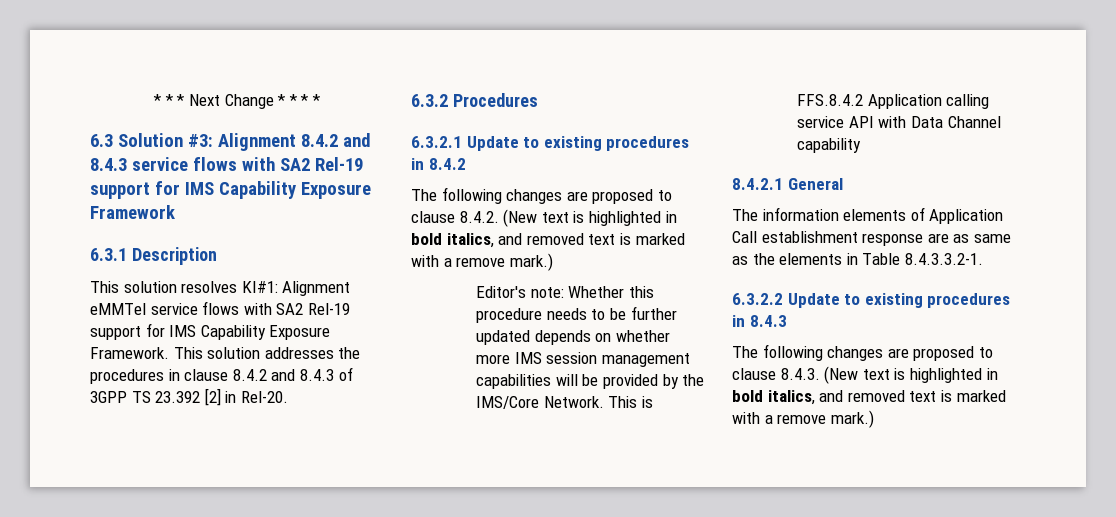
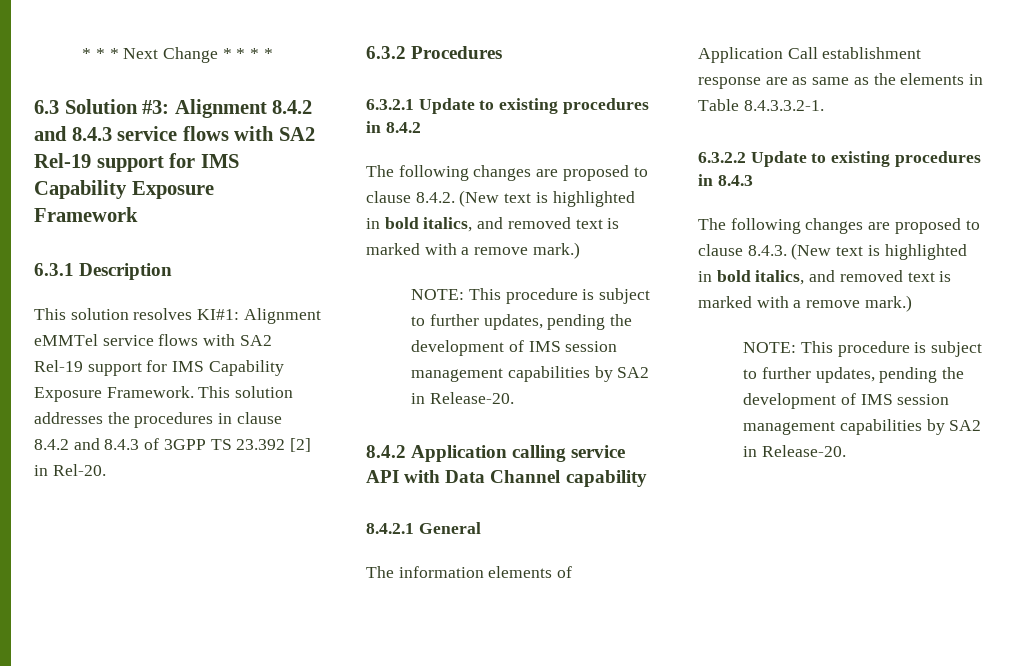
  The following changes are proposed to clause 8.4.2. (New text is highlighted in bold italics, and removed text is marked with a remove mark.)
- Editor's note: Whether this procedure needs to be further updated depends on whether more IMS session management capabilities will be provided by the IMS/Core Network. This is FFS.8.4.2 Application calling service API with Data Channel capability
+ NOTE: This procedure is subject to further updates, pending the development of IMS session management capabilities by SA2 in Release-20.
+ 8.4.2 Application calling service API with Data Channel capability
  The following changes are proposed to clause 8.4.3. (New text is highlighted in bold italics, and removed text is marked with a remove mark.)
+ NOTE: This procedure is subject to further updates, pending the development of IMS session management capabilities by SA2 in Release-20.

